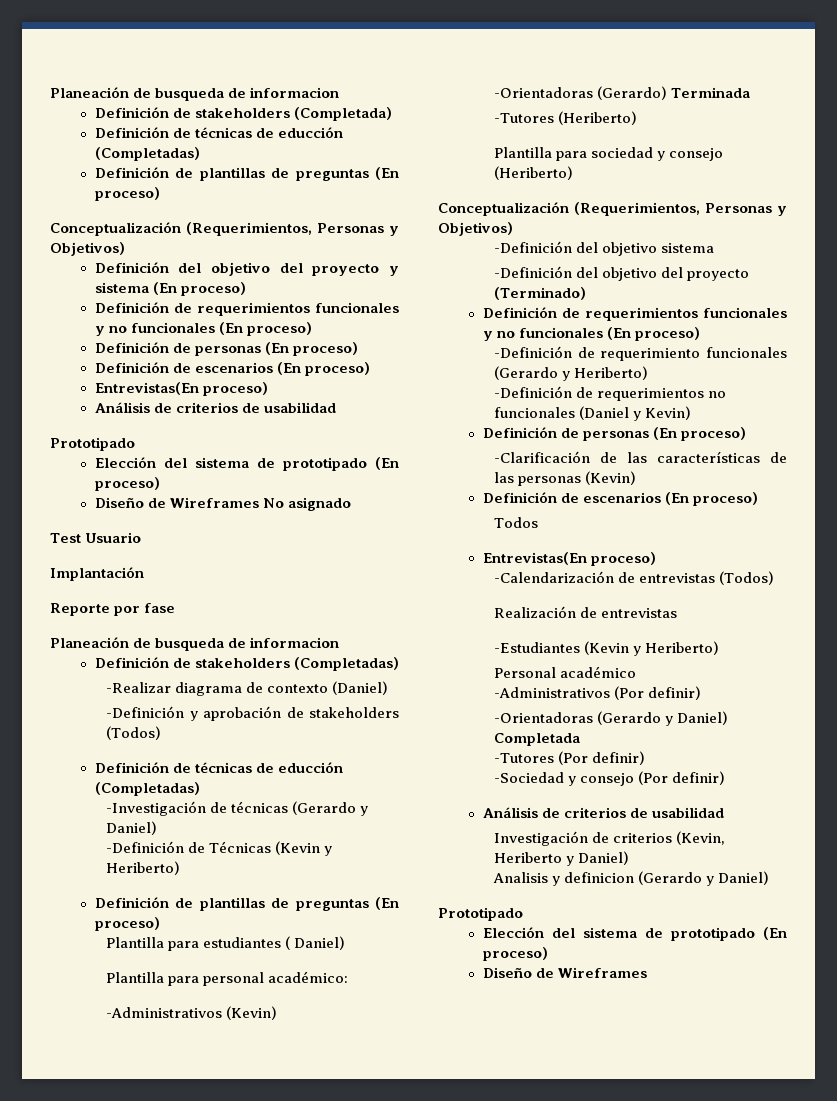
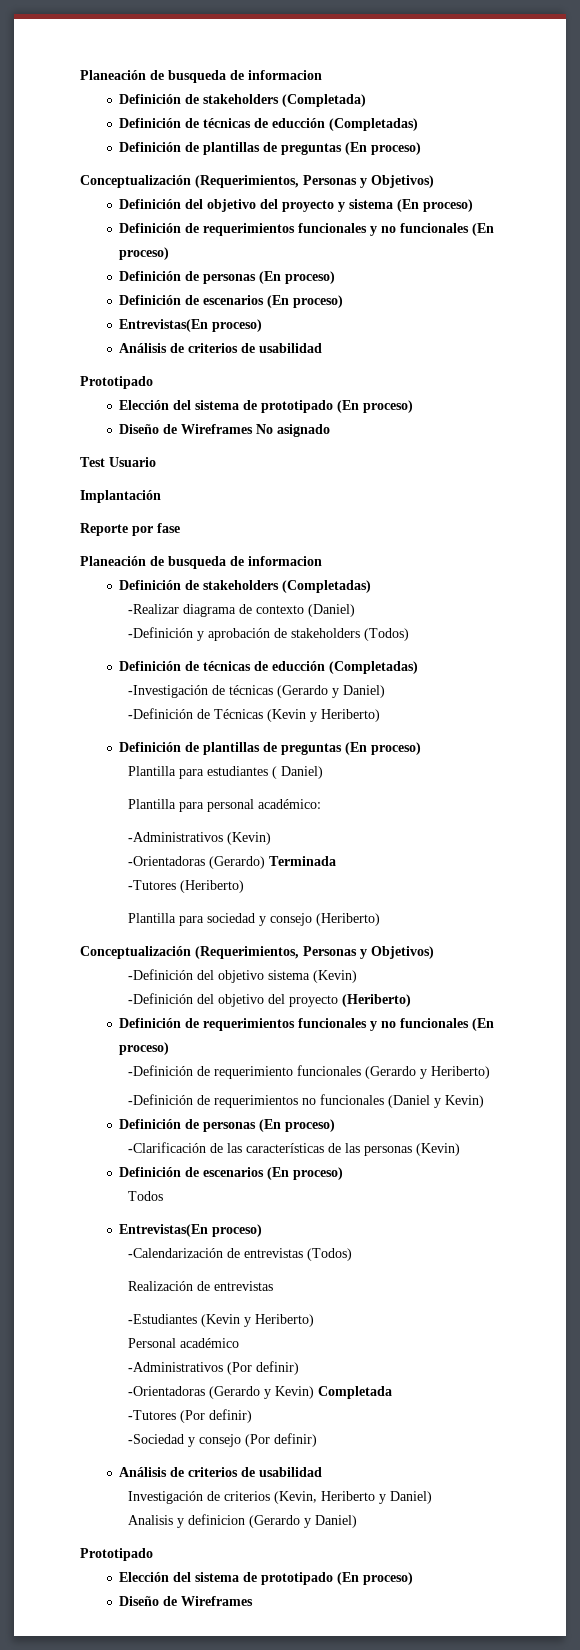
- -Definición del objetivo sistema
+ -Definición del objetivo sistema (Kevin)
- -Definición del objetivo del proyecto (Terminado)
+ -Definición del objetivo del proyecto (Heriberto)
- -Orientadoras (Gerardo y Daniel) Completada
+ -Orientadoras (Gerardo y Kevin) Completada

